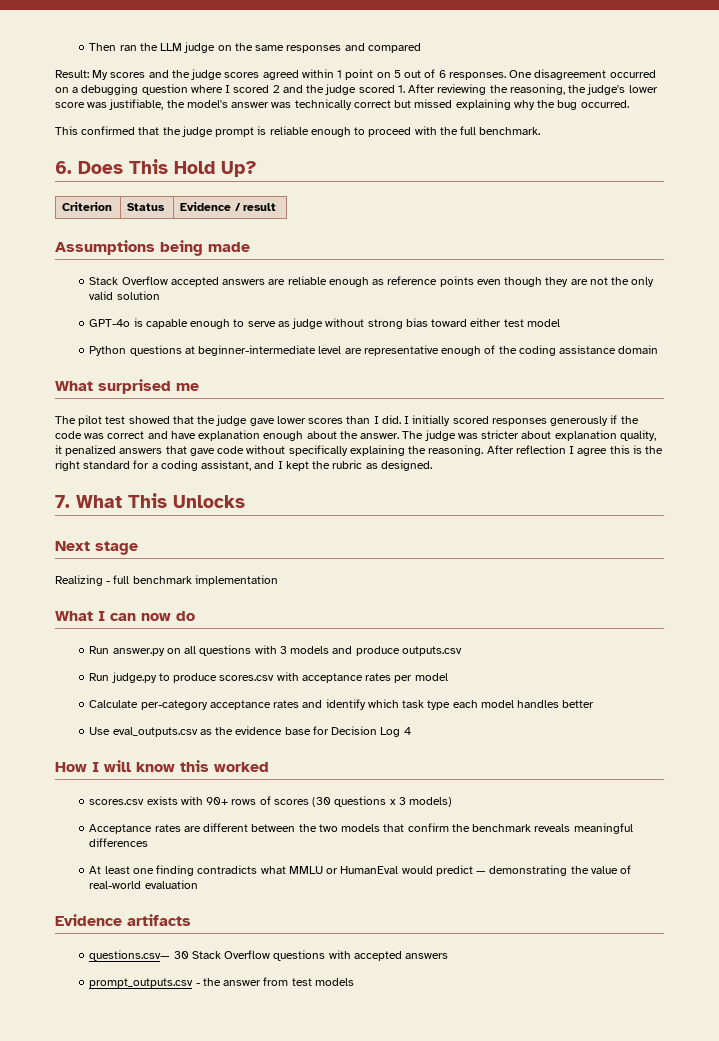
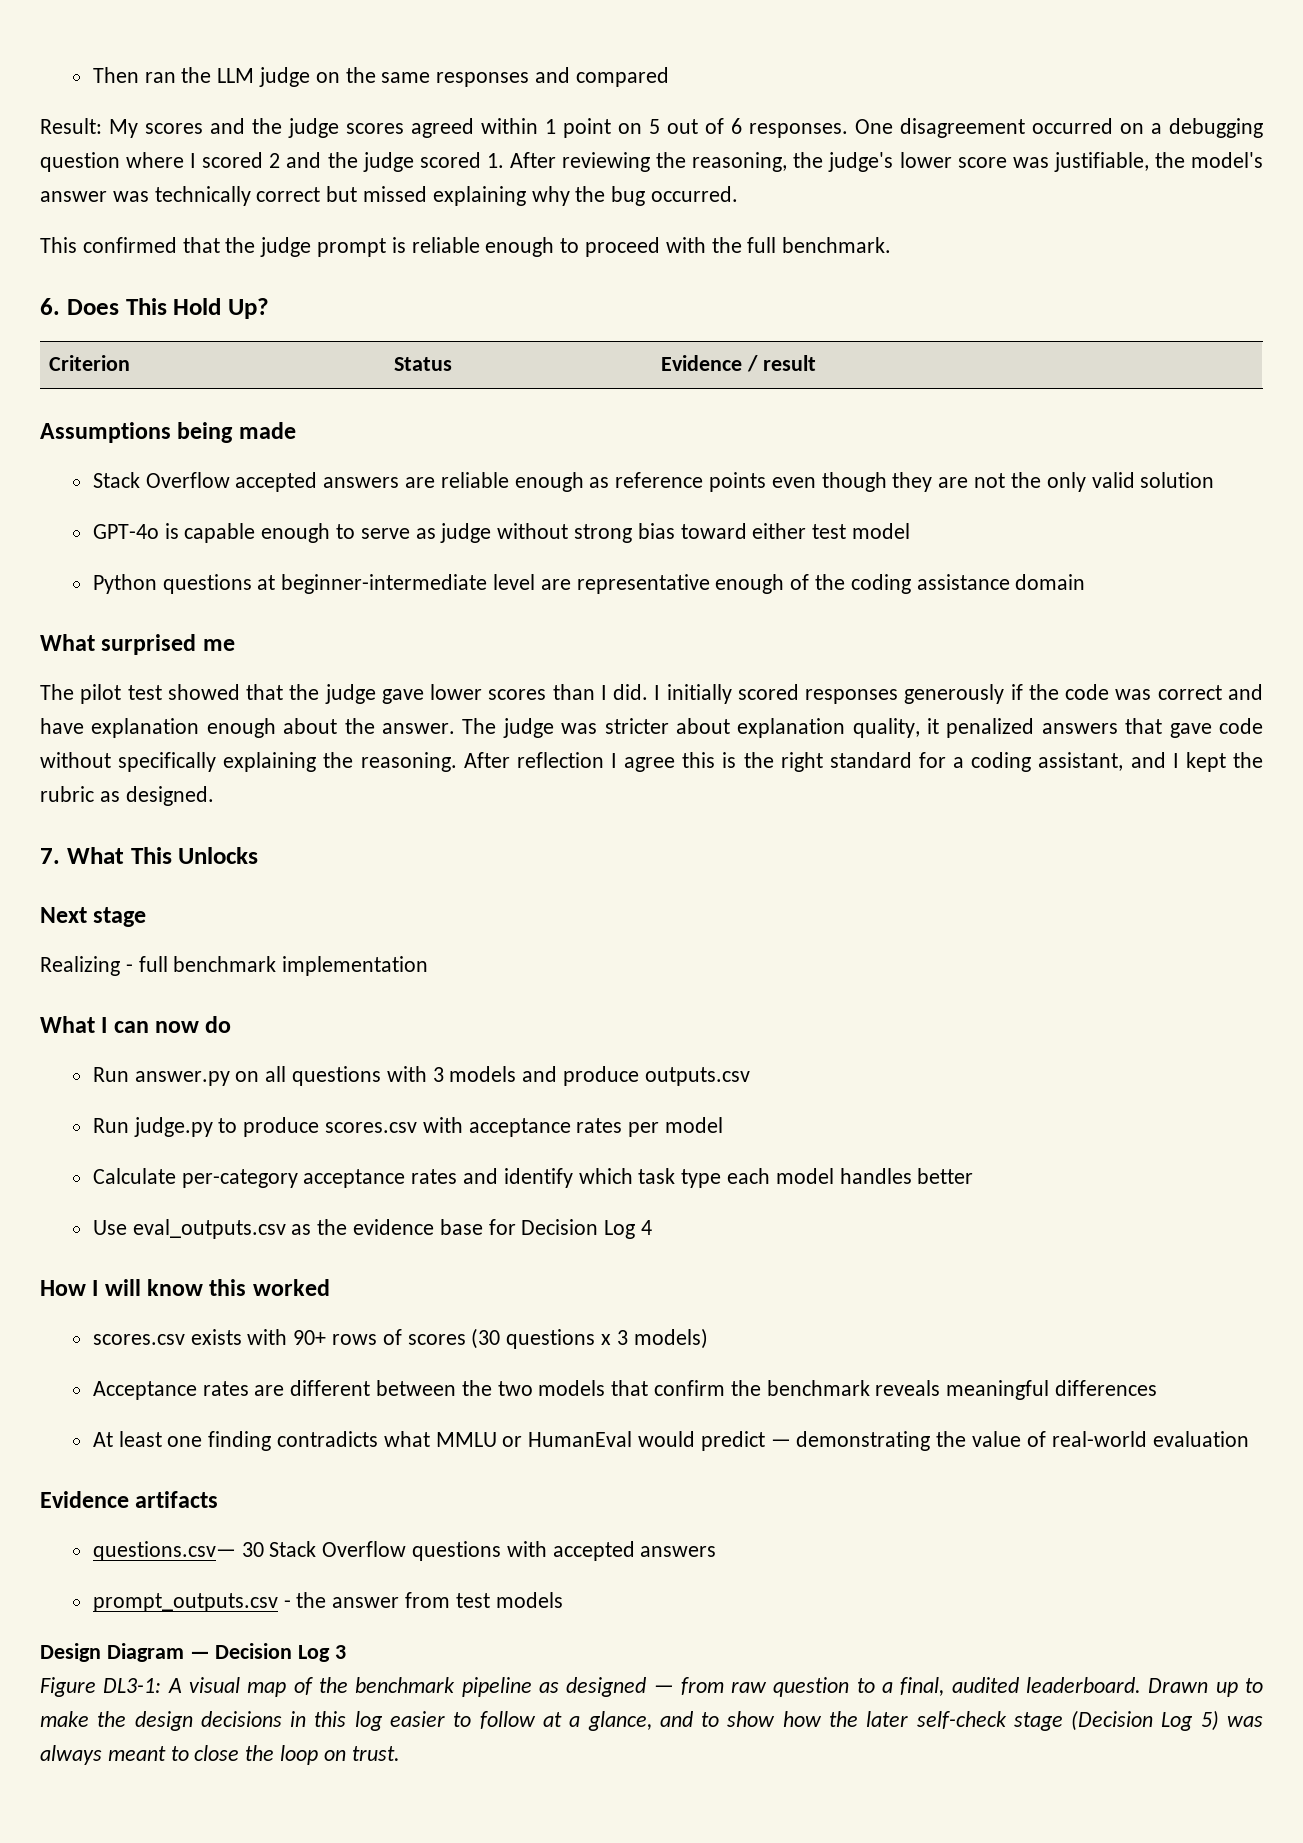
+ Design Diagram — Decision Log 3
+ Figure DL3-1: A visual map of the benchmark pipeline as designed — from raw question to a final, audited leaderboard. Drawn up to make the design decisions in this log easier to follow at a glance, and to show how the later self-check stage (Decision Log 5) was always meant to close the loop on trust.

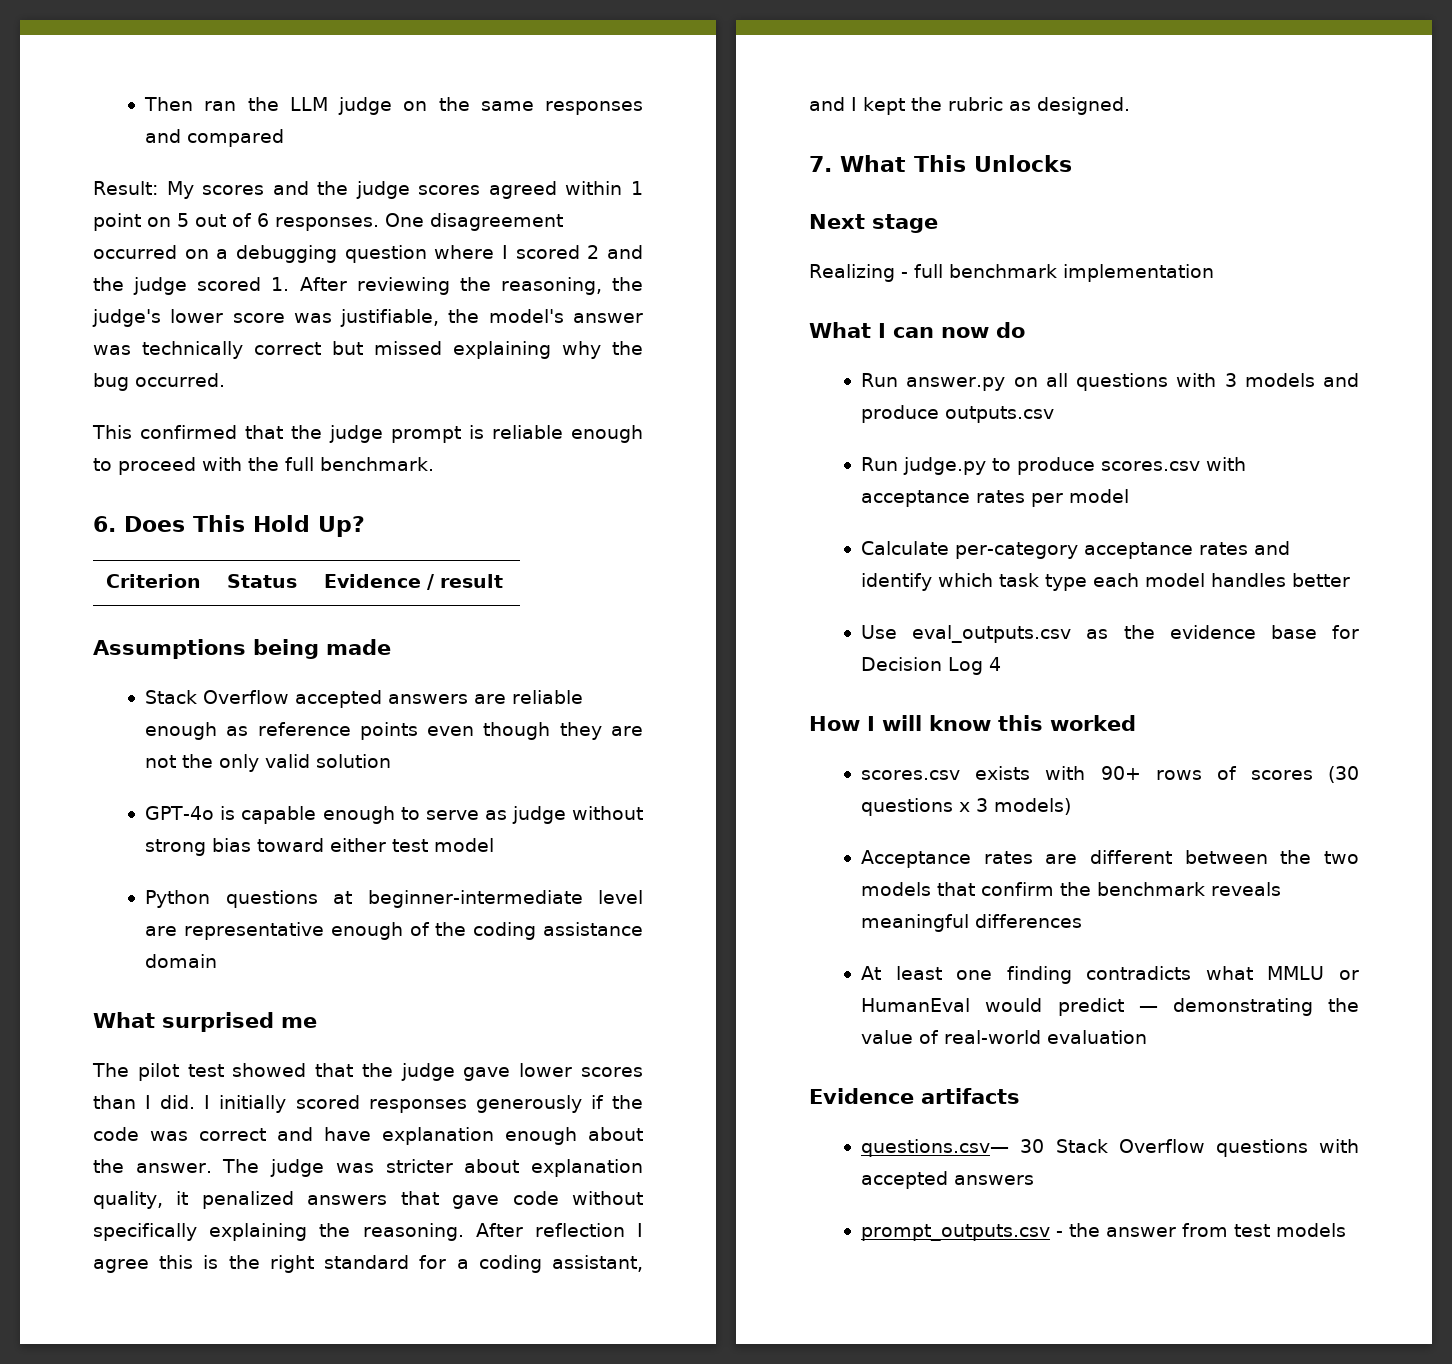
- Design Diagram — Decision Log 3
- Figure DL3-1: A visual map of the benchmark pipeline as designed — from raw question to a final, audited leaderboard. Drawn up to make the design decisions in this log easier to follow at a glance, and to show how the later self-check stage (Decision Log 5) was always meant to close the loop on trust.

